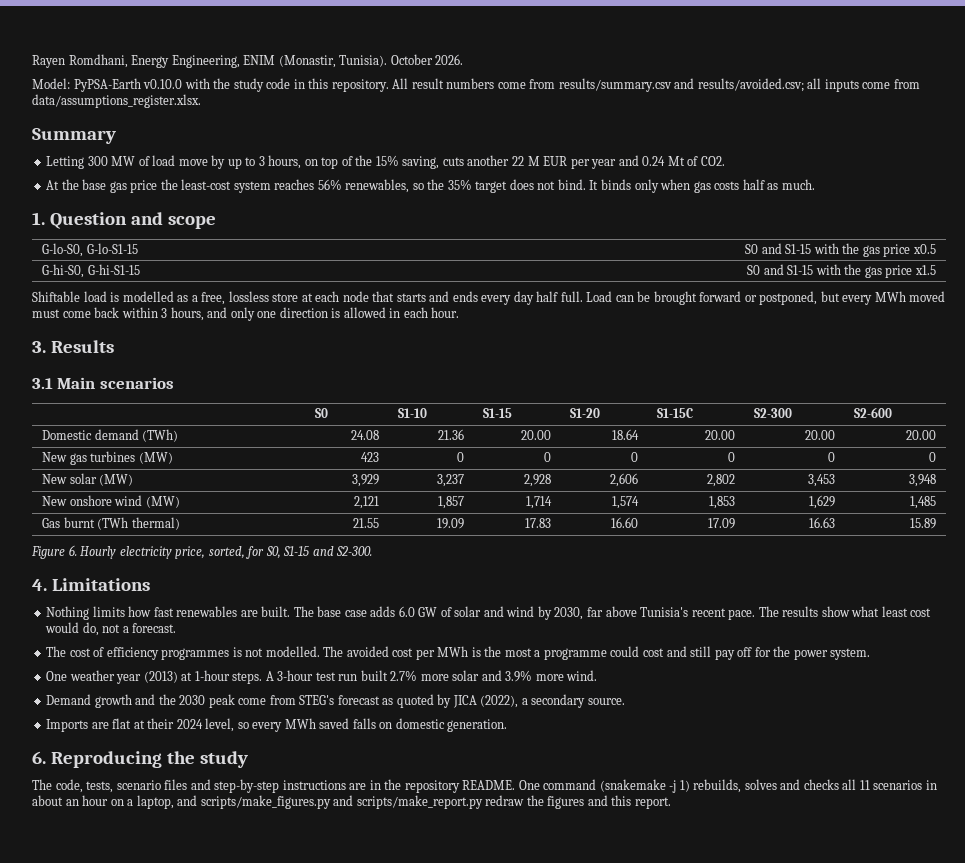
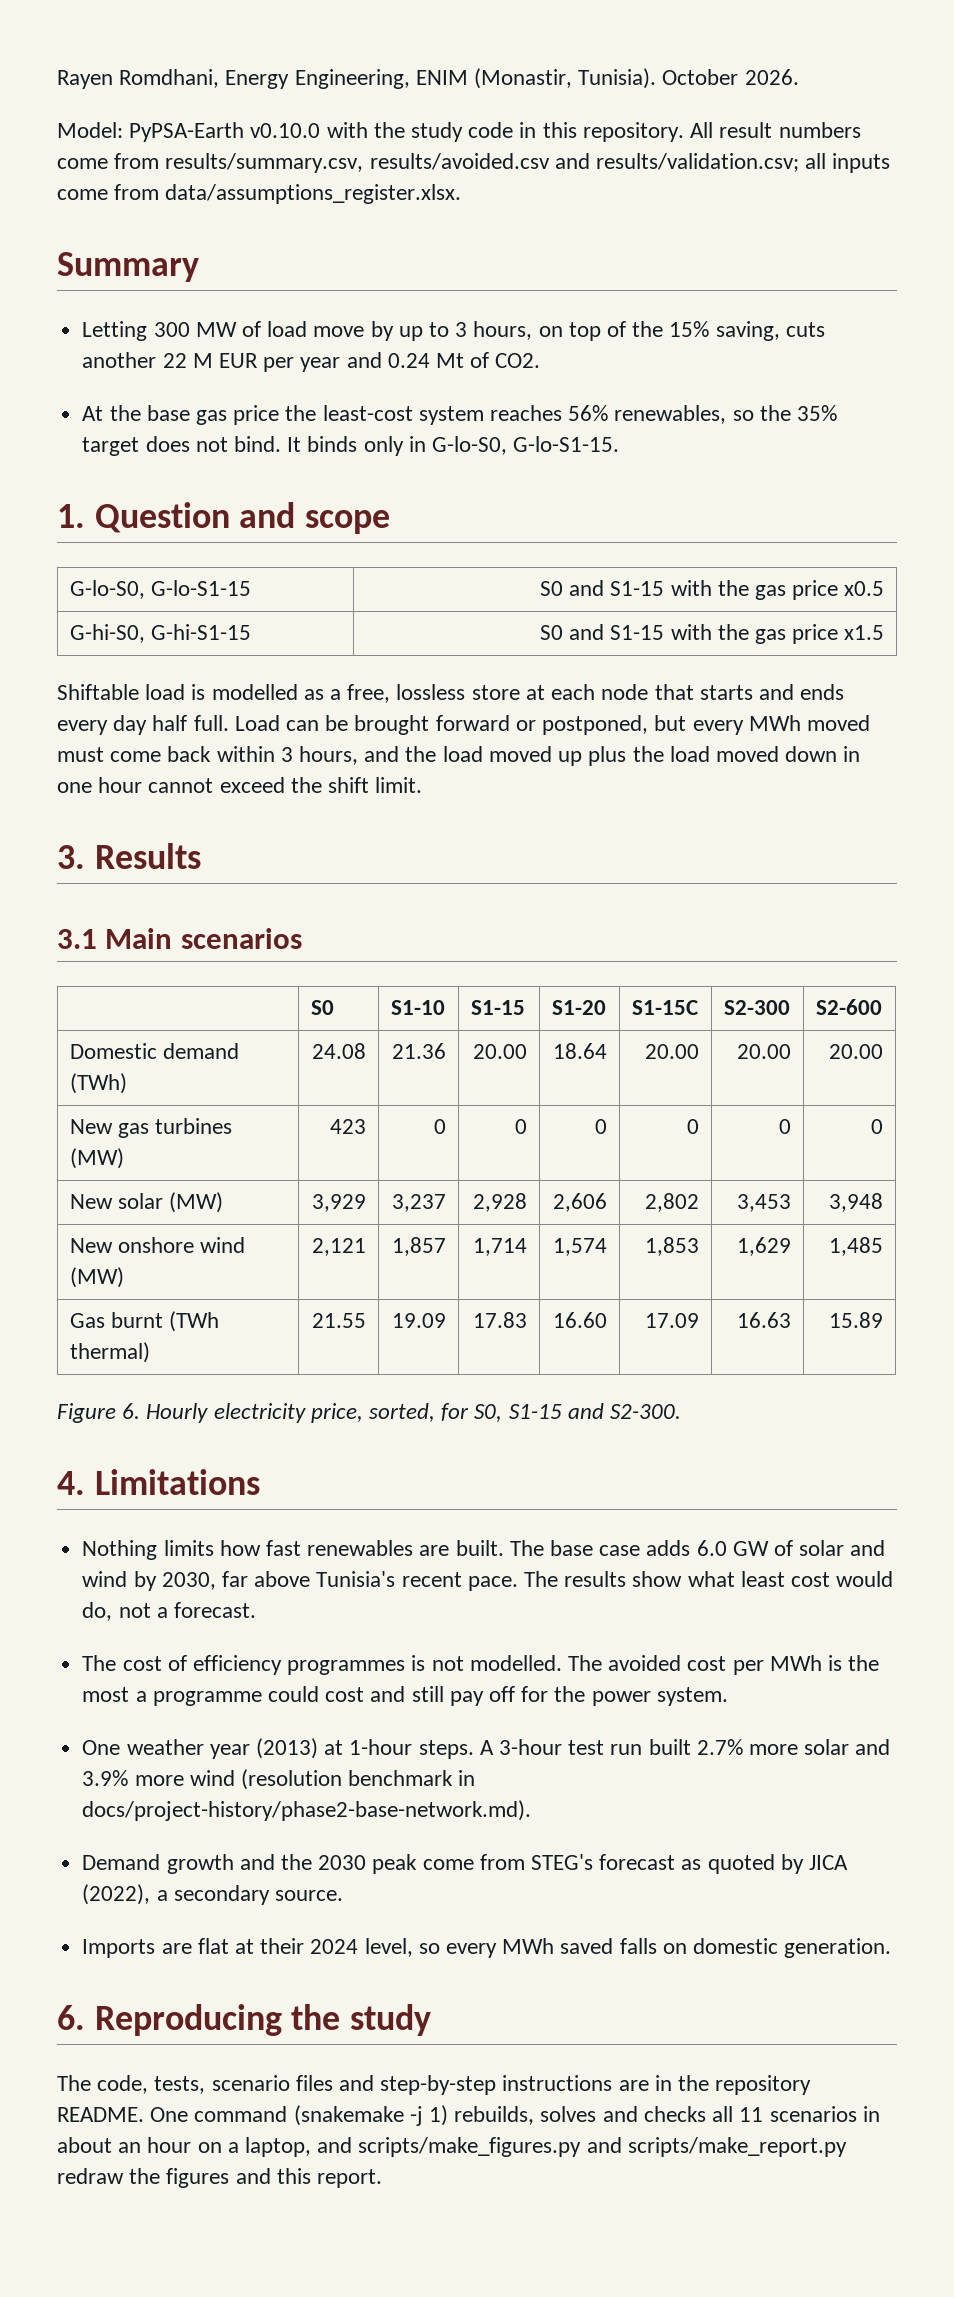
- All result numbers come from results/summary.csv and results/avoided.csv; all inputs come from data/assumptions_register.xlsx.
+ All result numbers come from results/summary.csv, results/avoided.csv and results/validation.csv; all inputs come from data/assumptions_register.xlsx.
- It binds only when gas costs half as much.
+ It binds only in G-lo-S0, G-lo-S1-15.
- Load can be brought forward or postponed, but every MWh moved must come back within 3 hours, and only one direction is allowed in each hour.
+ Load can be brought forward or postponed, but every MWh moved must come back within 3 hours, and the load moved up plus the load moved down in one hour cannot exceed the shift limit.
- A 3-hour test run built 2.7% more solar and 3.9% more wind.
+ A 3-hour test run built 2.7% more solar and 3.9% more wind (resolution benchmark in docs/project-history/phase2-base-network.md).

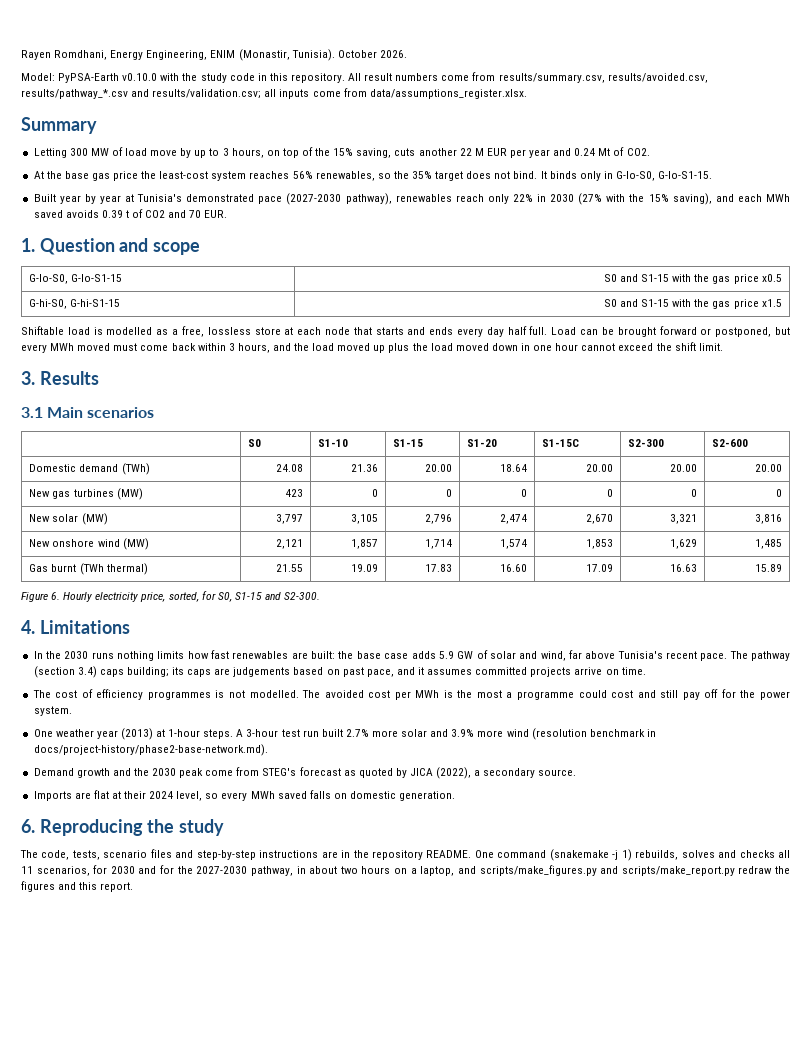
- All result numbers come from results/summary.csv, results/avoided.csv and results/validation.csv; all inputs come from data/assumptions_register.xlsx.
+ All result numbers come from results/summary.csv, results/avoided.csv, results/pathway_*.csv and results/validation.csv; all inputs come from data/assumptions_register.xlsx.
+ Built year by year at Tunisia's demonstrated pace (2027-2030 pathway), renewables reach only 22% in 2030 (27% with the 15% saving), and each MWh saved avoids 0.39 t of CO2 and 70 EUR.
- New solar (MW) | 3,929 | 3,237 | 2,928 | 2,606 | 2,802 | 3,453 | 3,948
+ New solar (MW) | 3,797 | 3,105 | 2,796 | 2,474 | 2,670 | 3,321 | 3,816
- Nothing limits how fast renewables are built. The base case adds 6.0 GW of solar and wind by 2030, far above Tunisia's recent pace.
+ In the 2030 runs nothing limits how fast renewables are built: the base case adds 5.9 GW of solar and wind, far above Tunisia's recent pace.
- The results show what least cost would do, not a forecast.
+ The pathway (section 3.4) caps building; its caps are judgements based on past pace, and it assumes committed projects arrive on time.
- One command (snakemake -j 1) rebuilds, solves and checks all 11 scenarios in about an hour on a laptop, and scripts/make_figures.py and scripts/make_report.py redraw the figures and this report.
+ One command (snakemake -j 1) rebuilds, solves and checks all 11 scenarios, for 2030 and for the 2027-2030 pathway, in about two hours on a laptop, and scripts/make_figures.py and scripts/make_report.py redraw the figures and this report.

